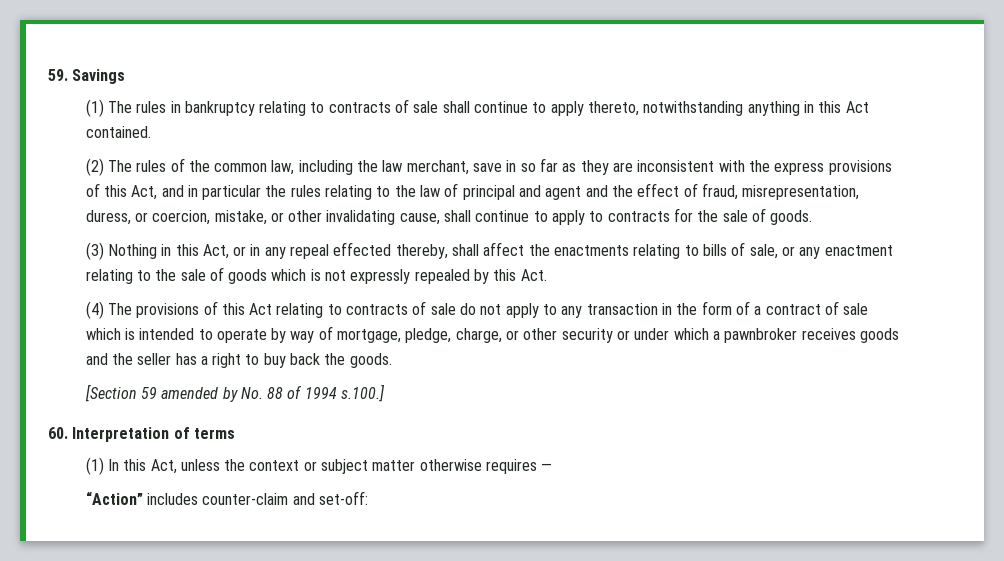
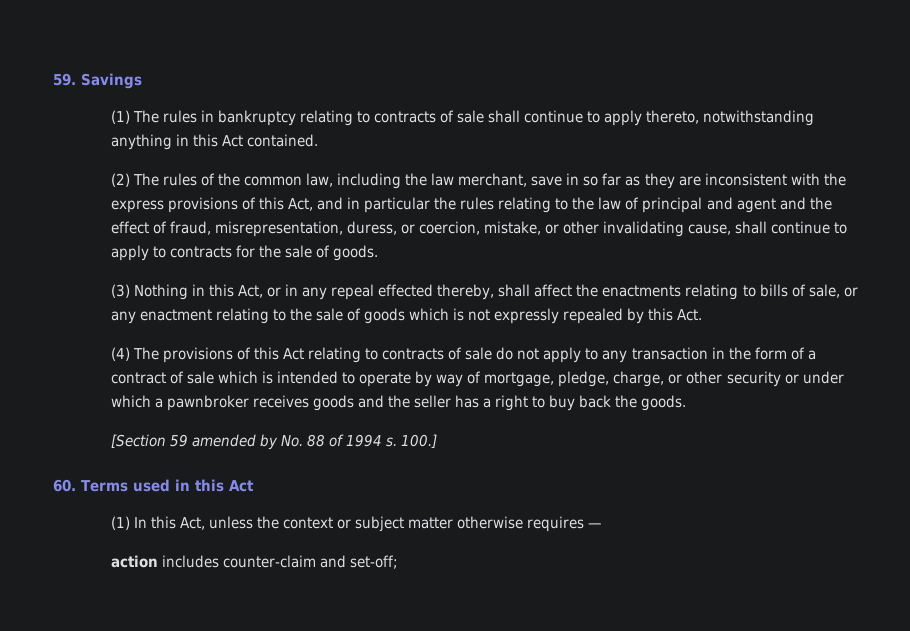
- [Section 59 amended by No. 88 of 1994 s.100.]
+ [Section 59 amended by No. 88 of 1994 s. 100.]
- 60. Interpretation of terms
+ 60. Terms used in this Act
- “Action” includes counter-claim and set-off:
+ action includes counter-claim and set-off;

